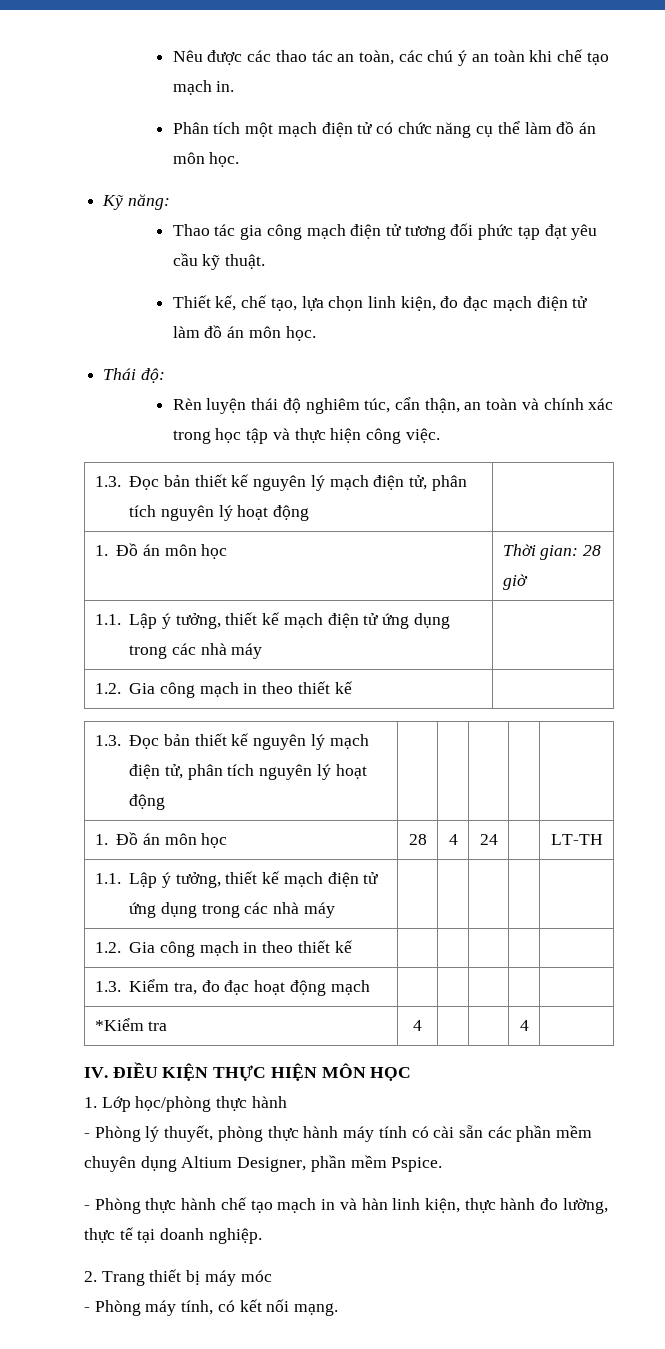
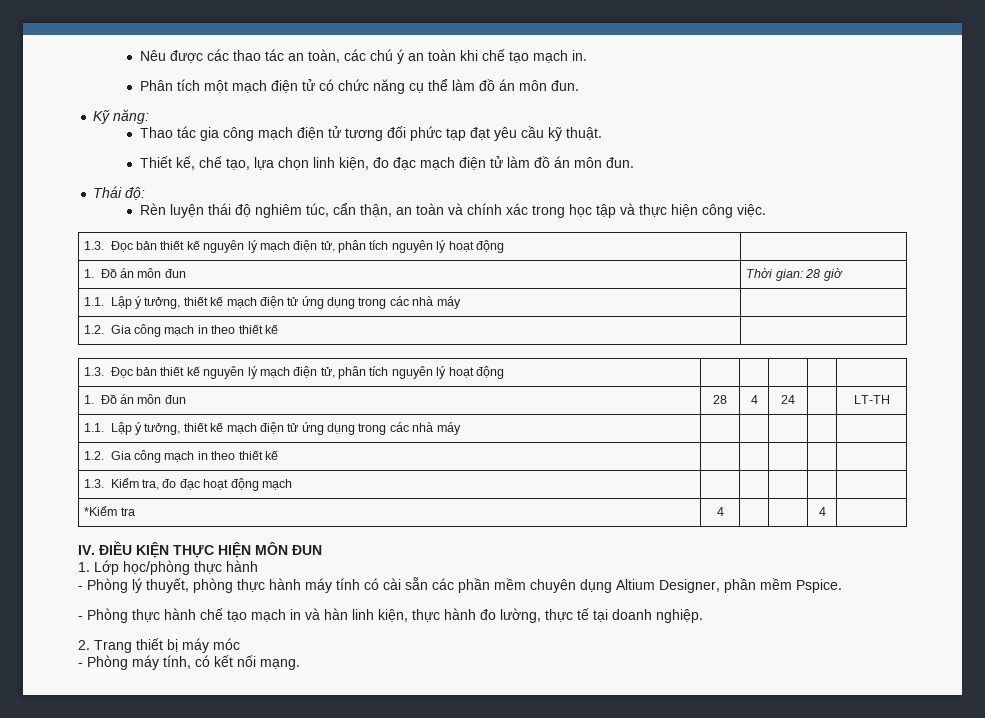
- Phân tích một mạch điện tử có chức năng cụ thể làm đồ án môn học.
+ Phân tích một mạch điện tử có chức năng cụ thể làm đồ án môn đun.
- Thiết kế, chế tạo, lựa chọn linh kiện, đo đạc mạch điện tử làm đồ án môn học.
+ Thiết kế, chế tạo, lựa chọn linh kiện, đo đạc mạch điện tử làm đồ án môn đun.
- 1. Đồ án môn học | Thời gian: 28 giờ
+ 1. Đồ án môn đun | Thời gian: 28 giờ
- 1. Đồ án môn học | 28 | 4 | 24 | | LT-TH
+ 1. Đồ án môn đun | 28 | 4 | 24 | | LT-TH
- IV. ĐIỀU KIỆN THỰC HIỆN MÔN HỌC
+ IV. ĐIỀU KIỆN THỰC HIỆN MÔN ĐUN

